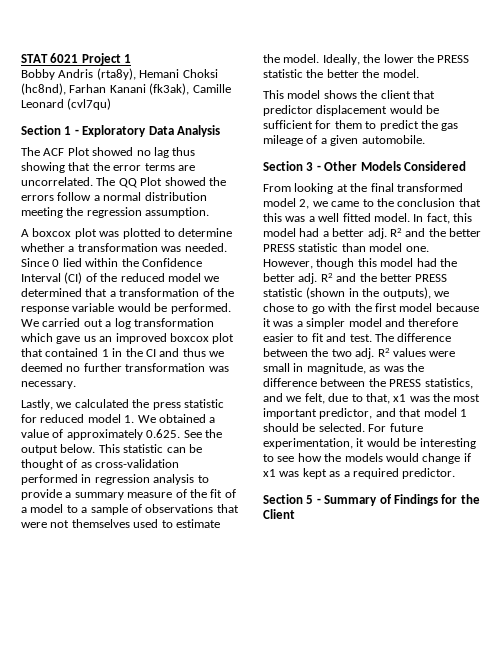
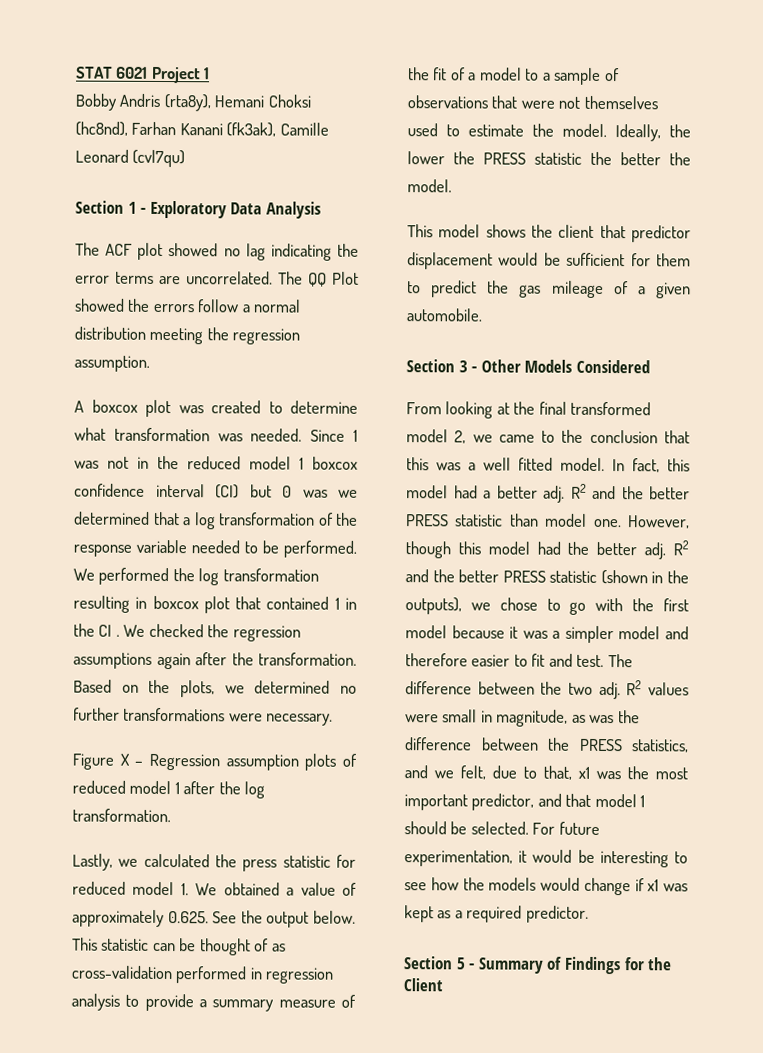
- The ACF Plot showed no lag thus showing that the error terms are uncorrelated.
+ The ACF plot showed no lag indicating the error terms are uncorrelated.
- A boxcox plot was plotted to determine whether a transformation was needed.
+ A boxcox plot was created to determine what transformation was needed.
- Since 0 lied within the Confidence Interval (CI) of the reduced model we determined that a transformation of the response variable would be performed.
+ Since 1 was not in the reduced model 1 boxcox confidence interval (CI) but 0 was we determined that a log transformation of the response variable needed to be performed.
- We carried out a log transformation which gave us an improved boxcox plot that contained 1 in the CI and thus we deemed no further transformation was necessary.
+ We performed the log transformation resulting in boxcox plot that contained 1 in the CI . We checked the regression assumptions again after the transformation. Based on the plots, we determined no further transformations were necessary.
+ Figure X – Regression assumption plots of reduced model 1 after the log transformation.

